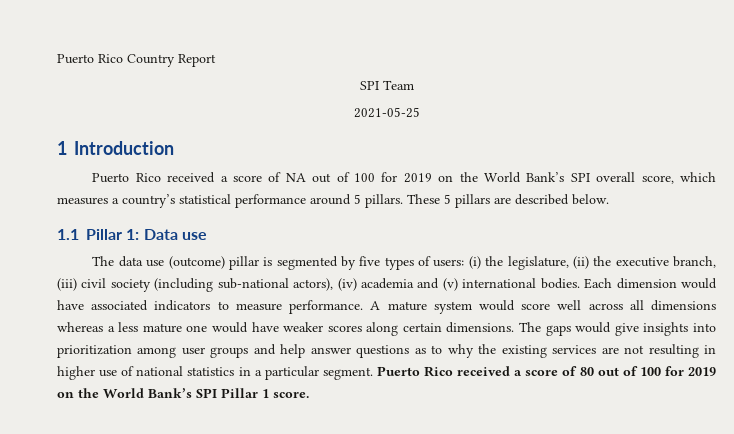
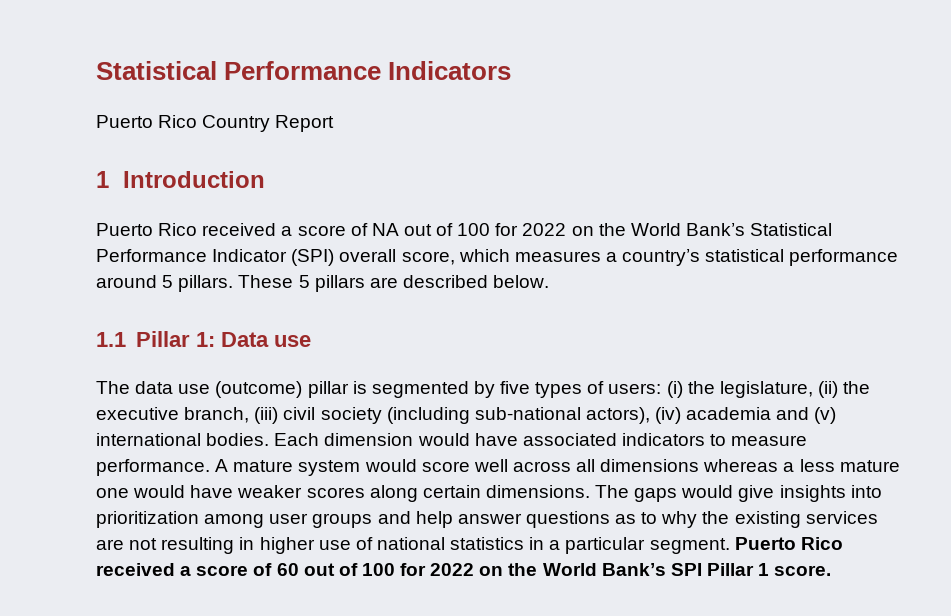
+ Statistical Performance Indicators
- SPI Team
- 2021-05-25
- Puerto Rico received a score of NA out of 100 for 2019 on the World Bank’s SPI overall score, which measures a country’s statistical performance around 5 pillars.
+ Puerto Rico received a score of NA out of 100 for 2022 on the World Bank’s Statistical Performance Indicator (SPI) overall score, which measures a country’s statistical performance around 5 pillars.
- Puerto Rico received a score of 80 out of 100 for 2019 on the World Bank’s SPI Pillar 1 score.
+ Puerto Rico received a score of 60 out of 100 for 2022 on the World Bank’s SPI Pillar 1 score.

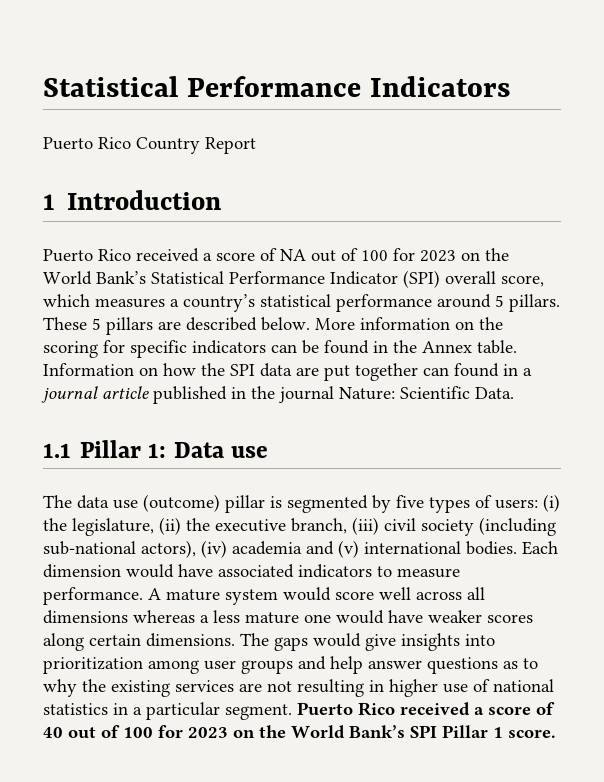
- Puerto Rico received a score of NA out of 100 for 2022 on the World Bank’s Statistical Performance Indicator (SPI) overall score, which measures a country’s statistical performance around 5 pillars.
+ Puerto Rico received a score of NA out of 100 for 2023 on the World Bank’s Statistical Performance Indicator (SPI) overall score, which measures a country’s statistical performance around 5 pillars.
+ More information on the scoring for specific indicators can be found in the Annex table. Information on how the SPI data are put together can found in a journal article published in the journal Nature: Scientific Data.
- Puerto Rico received a score of 60 out of 100 for 2022 on the World Bank’s SPI Pillar 1 score.
+ Puerto Rico received a score of 40 out of 100 for 2023 on the World Bank’s SPI Pillar 1 score.

